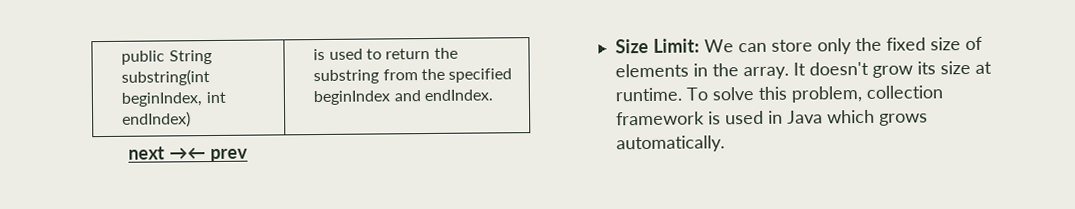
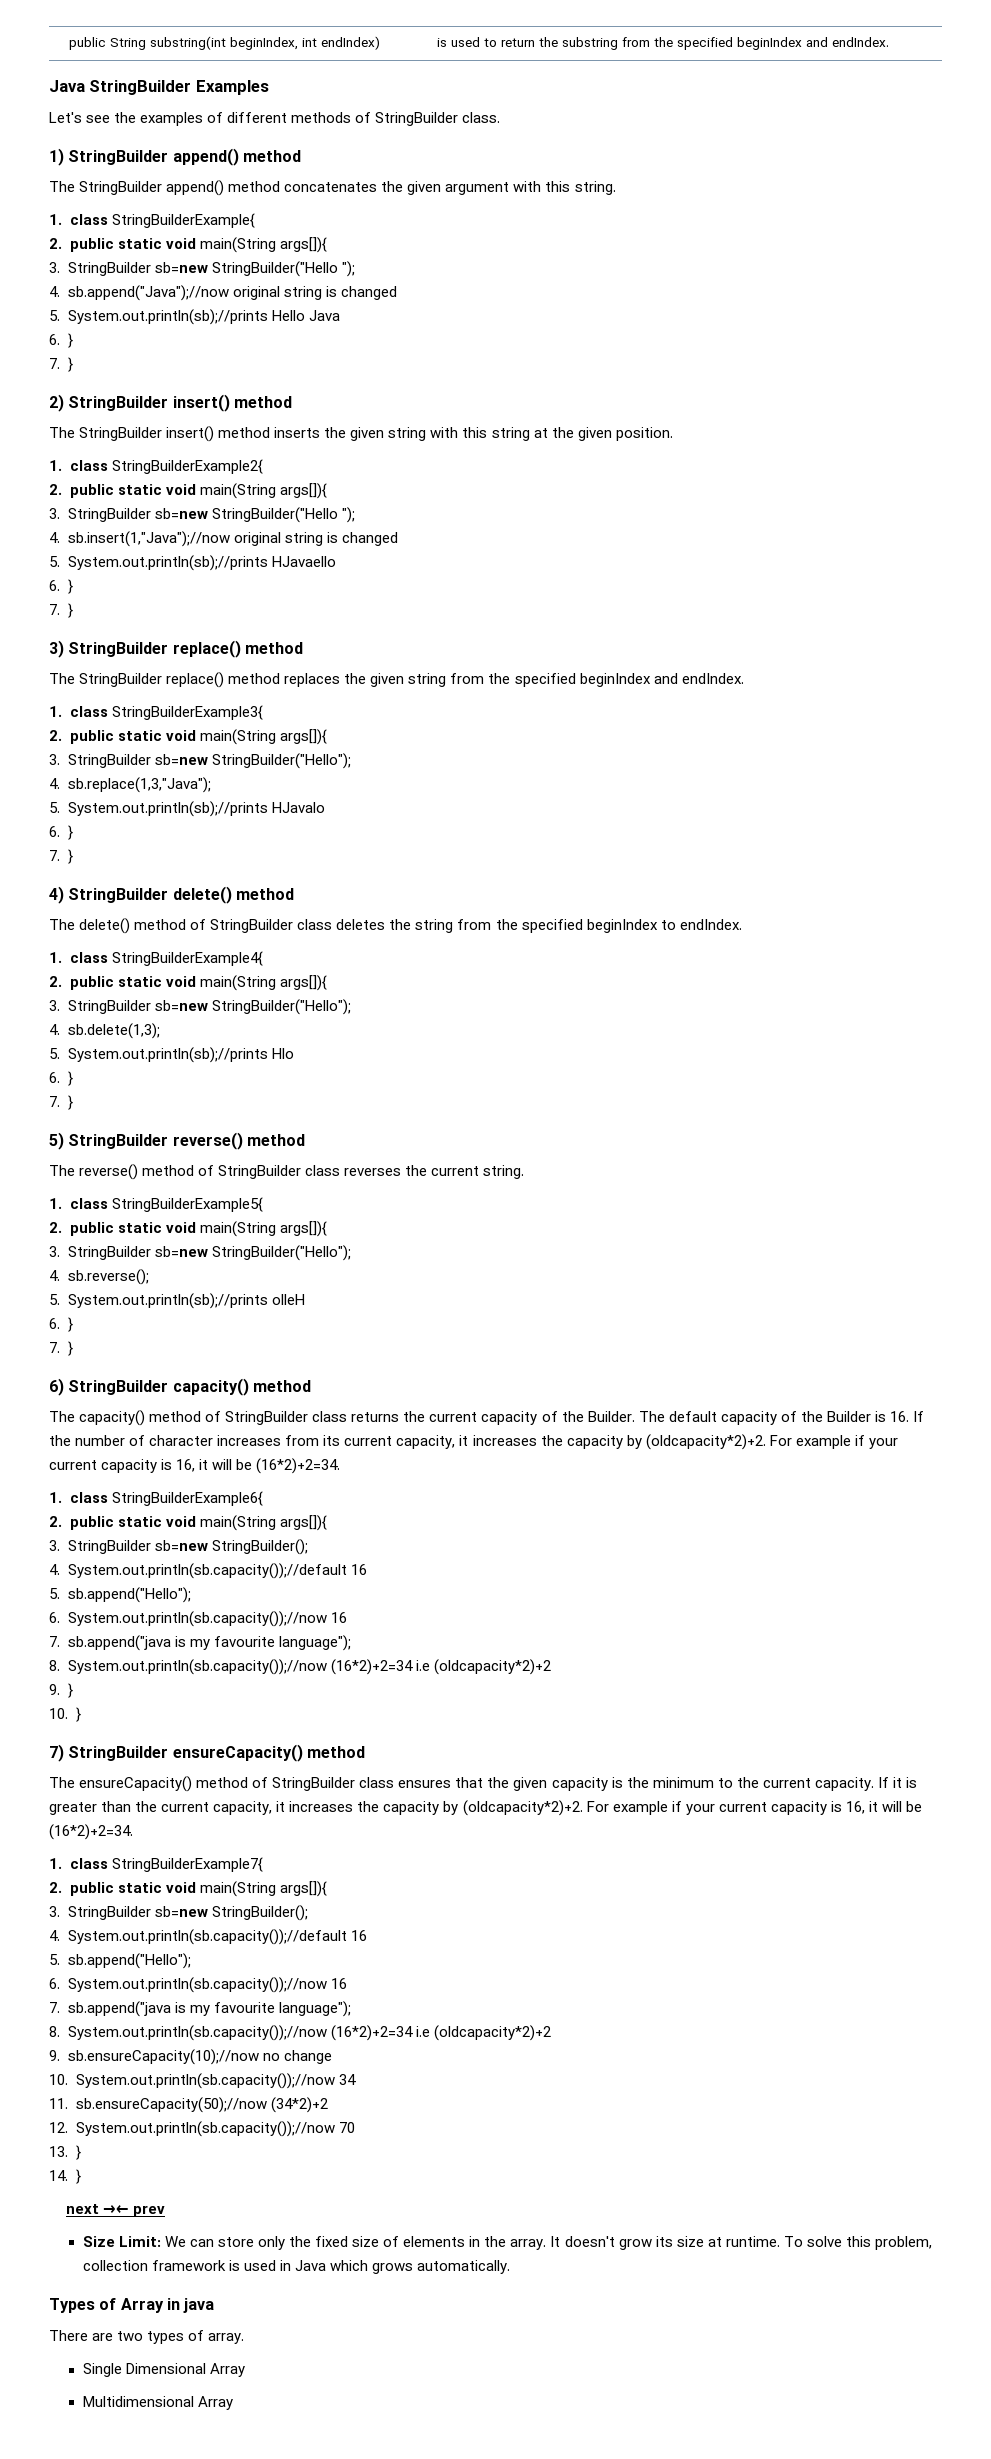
+ Java StringBuilder Examples
+ Let's see the examples of different methods of StringBuilder class.
+ 1) StringBuilder append() method
+ The StringBuilder append() method concatenates the given argument with this string.
+ 1. class StringBuilderExample{
+ 2. public static void main(String args[]){
+ 3. StringBuilder sb=new StringBuilder("Hello ");
+ 4. sb.append("Java");//now original string is changed
+ 5. System.out.println(sb);//prints Hello Java
+ 6. }
+ 7. }
+ 2) StringBuilder insert() method
+ The StringBuilder insert() method inserts the given string with this string at the given position.
+ 1. class StringBuilderExample2{
+ 2. public static void main(String args[]){
+ 3. StringBuilder sb=new StringBuilder("Hello ");
+ 4. sb.insert(1,"Java");//now original string is changed
+ 5. System.out.println(sb);//prints HJavaello
+ 6. }
+ 7. }
+ 3) StringBuilder replace() method
+ The StringBuilder replace() method replaces the given string from the specified beginIndex and endIndex.
+ 1. class StringBuilderExample3{
+ 2. public static void main(String args[]){
+ 3. StringBuilder sb=new StringBuilder("Hello");
+ 4. sb.replace(1,3,"Java");
+ 5. System.out.println(sb);//prints HJavalo
+ 6. }
+ 7. }
+ 4) StringBuilder delete() method
+ The delete() method of StringBuilder class deletes the string from the specified beginIndex to endIndex.
+ 1. class StringBuilderExample4{
+ 2. public static void main(String args[]){
+ 3. StringBuilder sb=new StringBuilder("Hello");
+ 4. sb.delete(1,3);
+ 5. System.out.println(sb);//prints Hlo
+ 6. }
+ 7. }
+ 5) StringBuilder reverse() method
+ The reverse() method of StringBuilder class reverses the current string.
+ 1. class StringBuilderExample5{
+ 2. public static void main(String args[]){
+ 3. StringBuilder sb=new StringBuilder("Hello");
+ 4. sb.reverse();
+ 5. System.out.println(sb);//prints olleH
+ 6. }
+ 7. }
+ 6) StringBuilder capacity() method
+ The capacity() method of StringBuilder class returns the current capacity of the Builder. The default capacity of the Builder is 16. If the number of character increases from its current capacity, it increases the capacity by (oldcapacity*2)+2. For example if your current capacity is 16, it will be (16*2)+2=34.
+ 1. class StringBuilderExample6{
+ 2. public static void main(String args[]){
+ 3. StringBuilder sb=new StringBuilder();
+ 4. System.out.println(sb.capacity());//default 16
+ 5. sb.append("Hello");
+ 6. System.out.println(sb.capacity());//now 16
+ 7. sb.append("java is my favourite language");
+ 8. System.out.println(sb.capacity());//now (16*2)+2=34 i.e (oldcapacity*2)+2
+ 9. }
+ 10. }
+ 7) StringBuilder ensureCapacity() method
+ The ensureCapacity() method of StringBuilder class ensures that the given capacity is the minimum to the current capacity. If it is greater than the current capacity, it increases the capacity by (oldcapacity*2)+2. For example if your current capacity is 16, it will be (16*2)+2=34.
+ 1. class StringBuilderExample7{
+ 2. public static void main(String args[]){
+ 3. StringBuilder sb=new StringBuilder();
+ 4. System.out.println(sb.capacity());//default 16
+ 5. sb.append("Hello");
+ 6. System.out.println(sb.capacity());//now 16
+ 7. sb.append("java is my favourite language");
+ 8. System.out.println(sb.capacity());//now (16*2)+2=34 i.e (oldcapacity*2)+2
+ 9. sb.ensureCapacity(10);//now no change
+ 10. System.out.println(sb.capacity());//now 34
+ 11. sb.ensureCapacity(50);//now (34*2)+2
+ 12. System.out.println(sb.capacity());//now 70
+ 13. }
+ 14. }
+ Types of Array in java
+ There are two types of array.
+ Single Dimensional Array
+ Multidimensional Array

